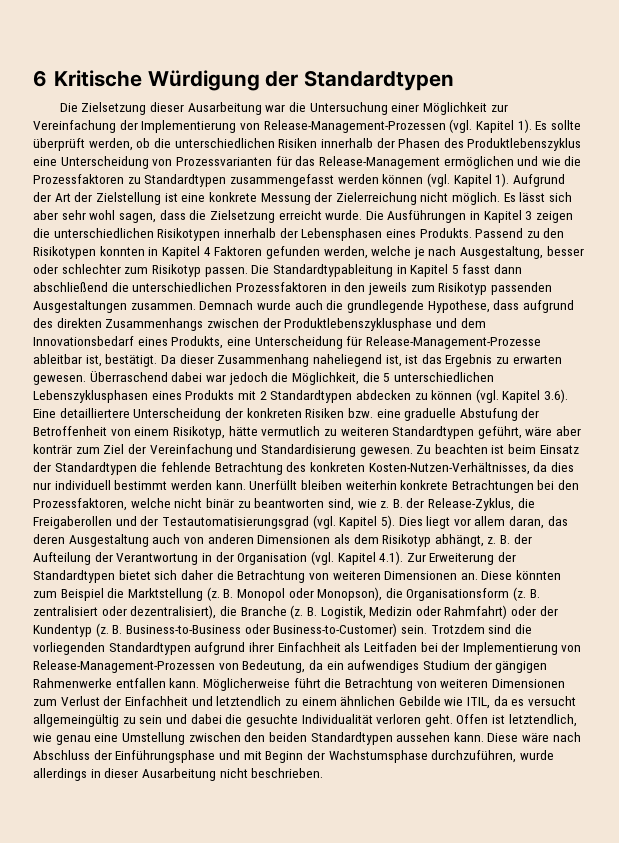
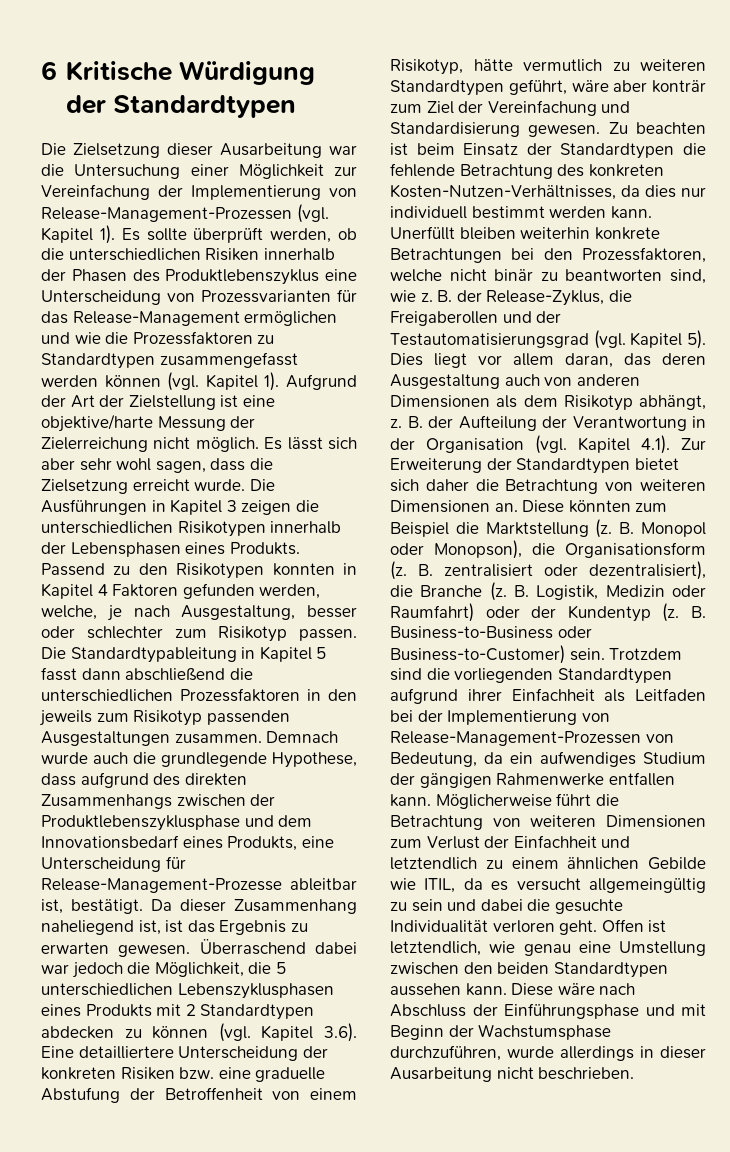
- Aufgrund der Art der Zielstellung ist eine konkrete Messung der Zielerreichung nicht möglich.
+ Aufgrund der Art der Zielstellung ist eine objektive/harte Messung der Zielerreichung nicht möglich.
- Passend zu den Risikotypen konnten in Kapitel 4 Faktoren gefunden werden, welche je nach Ausgestaltung, besser oder schlechter zum Risikotyp passen.
+ Passend zu den Risikotypen konnten in Kapitel 4 Faktoren gefunden werden, welche, je nach Ausgestaltung, besser oder schlechter zum Risikotyp passen.
- B. Logistik, Medizin oder Rahmfahrt) oder der Kundentyp (z.
+ B. Logistik, Medizin oder Raumfahrt) oder der Kundentyp (z.

